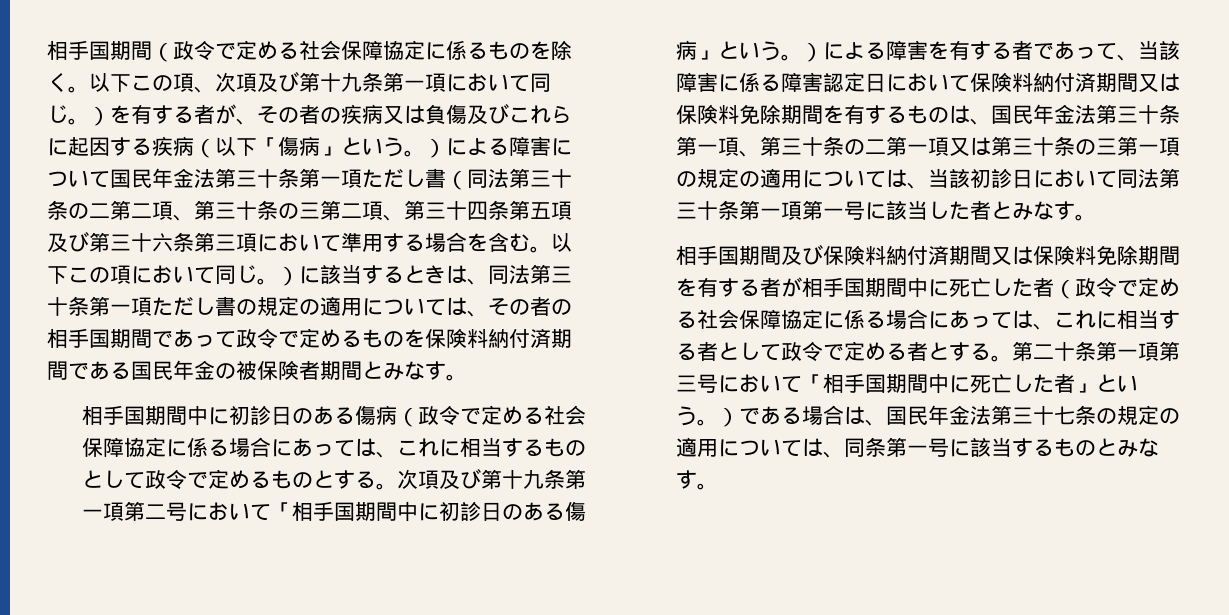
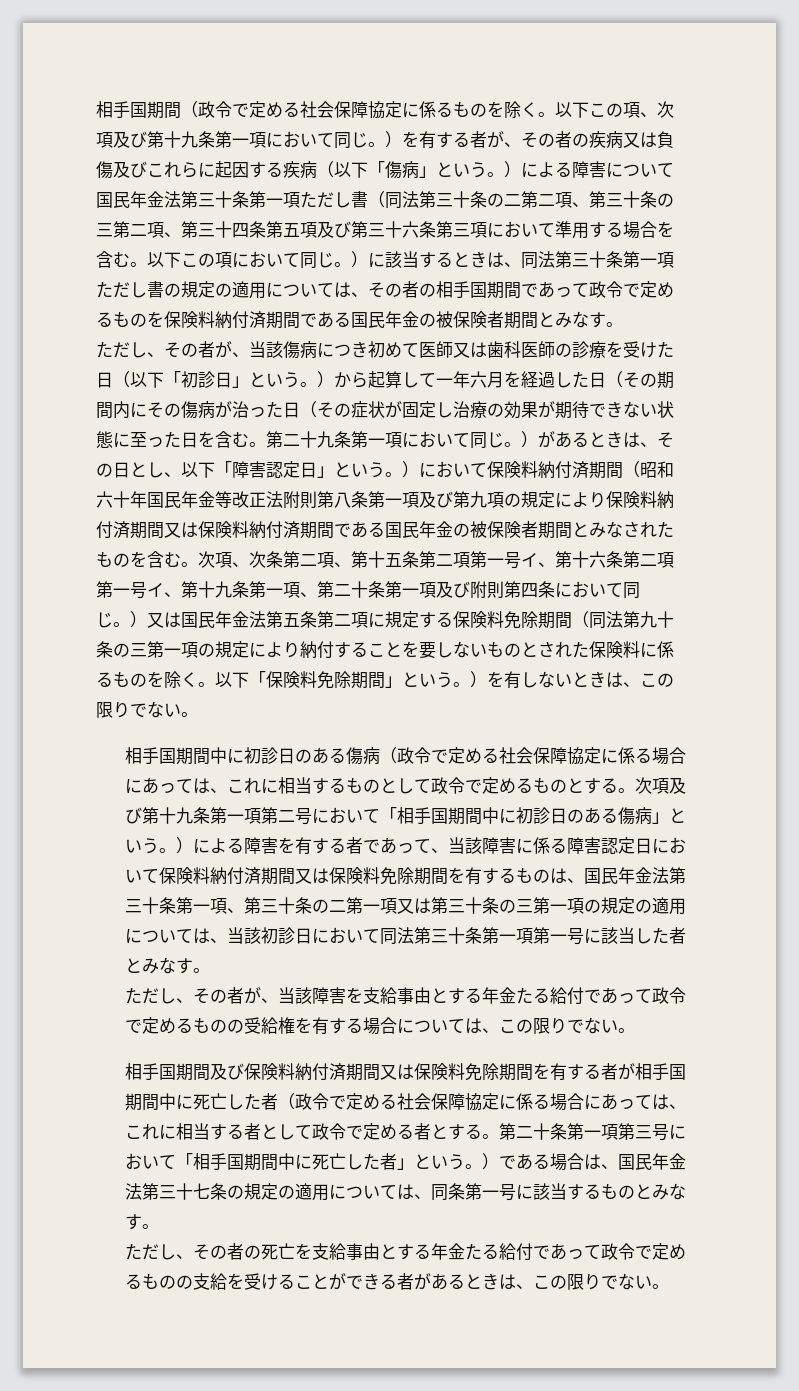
+ ただし、その者が、当該傷病につき初めて医師又は歯科医師の診療を受けた日（以下「初診日」という。）から起算して一年六月を経過した日（その期間内にその傷病が治った日（その症状が固定し治療の効果が期待できない状態に至った日を含む。第二十九条第一項において同じ。）があるときは、その日とし、以下「障害認定日」という。）において保険料納付済期間（昭和六十年国民年金等改正法附則第八条第一項及び第九項の規定により保険料納付済期間又は保険料納付済期間である国民年金の被保険者期間とみなされたものを含む。次項、次条第二項、第十五条第二項第一号イ、第十六条第二項第一号イ、第十九条第一項、第二十条第一項及び附則第四条において同じ。）又は国民年金法第五条第二項に規定する保険料免除期間（同法第九十条の三第一項の規定により納付することを要しないものとされた保険料に係るものを除く。以下「保険料免除期間」という。）を有しないときは、この限りでない。
+ ただし、その者が、当該障害を支給事由とする年金たる給付であって政令で定めるものの受給権を有する場合については、この限りでない。
+ ただし、その者の死亡を支給事由とする年金たる給付であって政令で定めるものの支給を受けることができる者があるときは、この限りでない。

